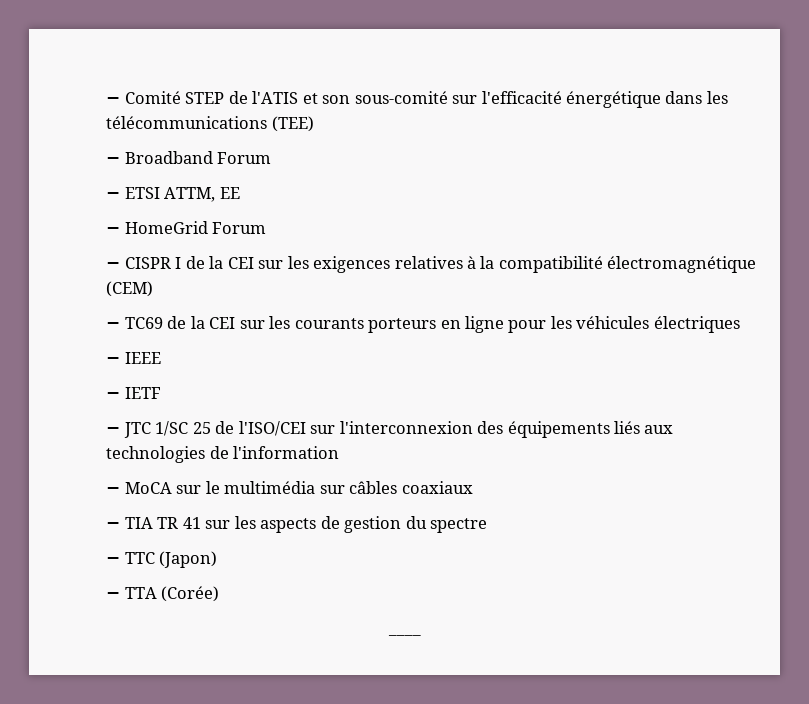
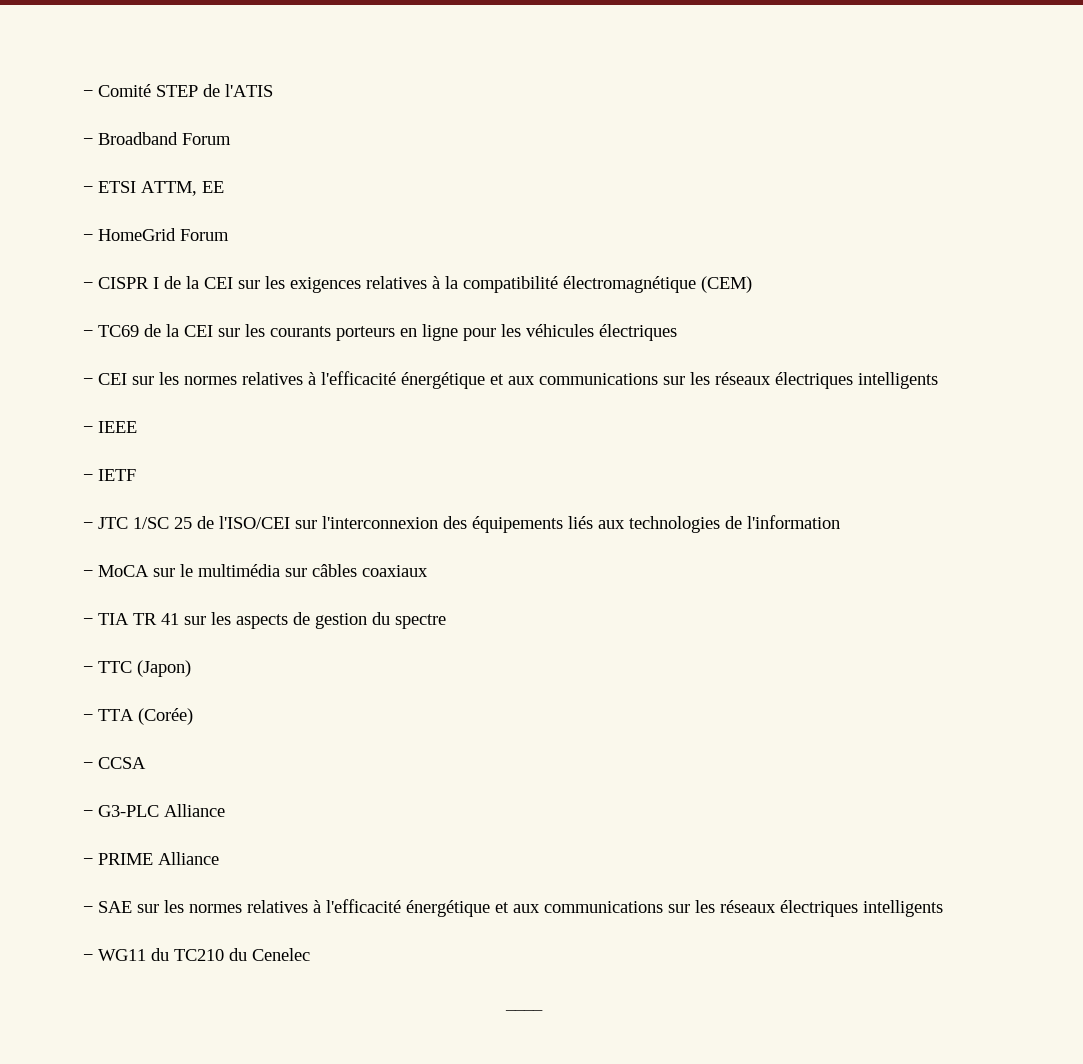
- − Comité STEP de l'ATIS et son sous-comité sur l'efficacité énergétique dans les télécommunications (TEE)
+ − Comité STEP de l'ATIS
+ − CEI sur les normes relatives à l'efficacité énergétique et aux communications sur les réseaux électriques intelligents
+ − CCSA
+ − G3-PLC Alliance
+ − PRIME Alliance
+ − SAE sur les normes relatives à l'efficacité énergétique et aux communications sur les réseaux électriques intelligents
+ − WG11 du TC210 du Cenelec

